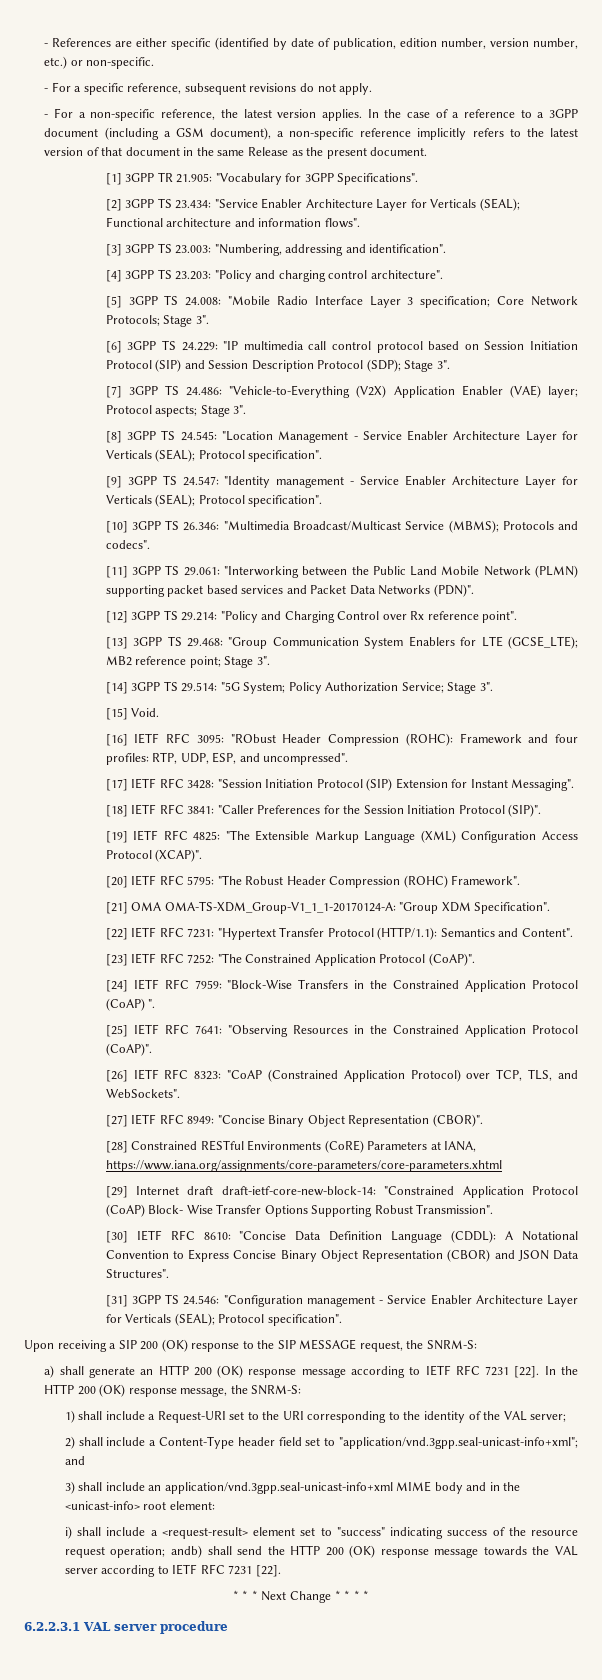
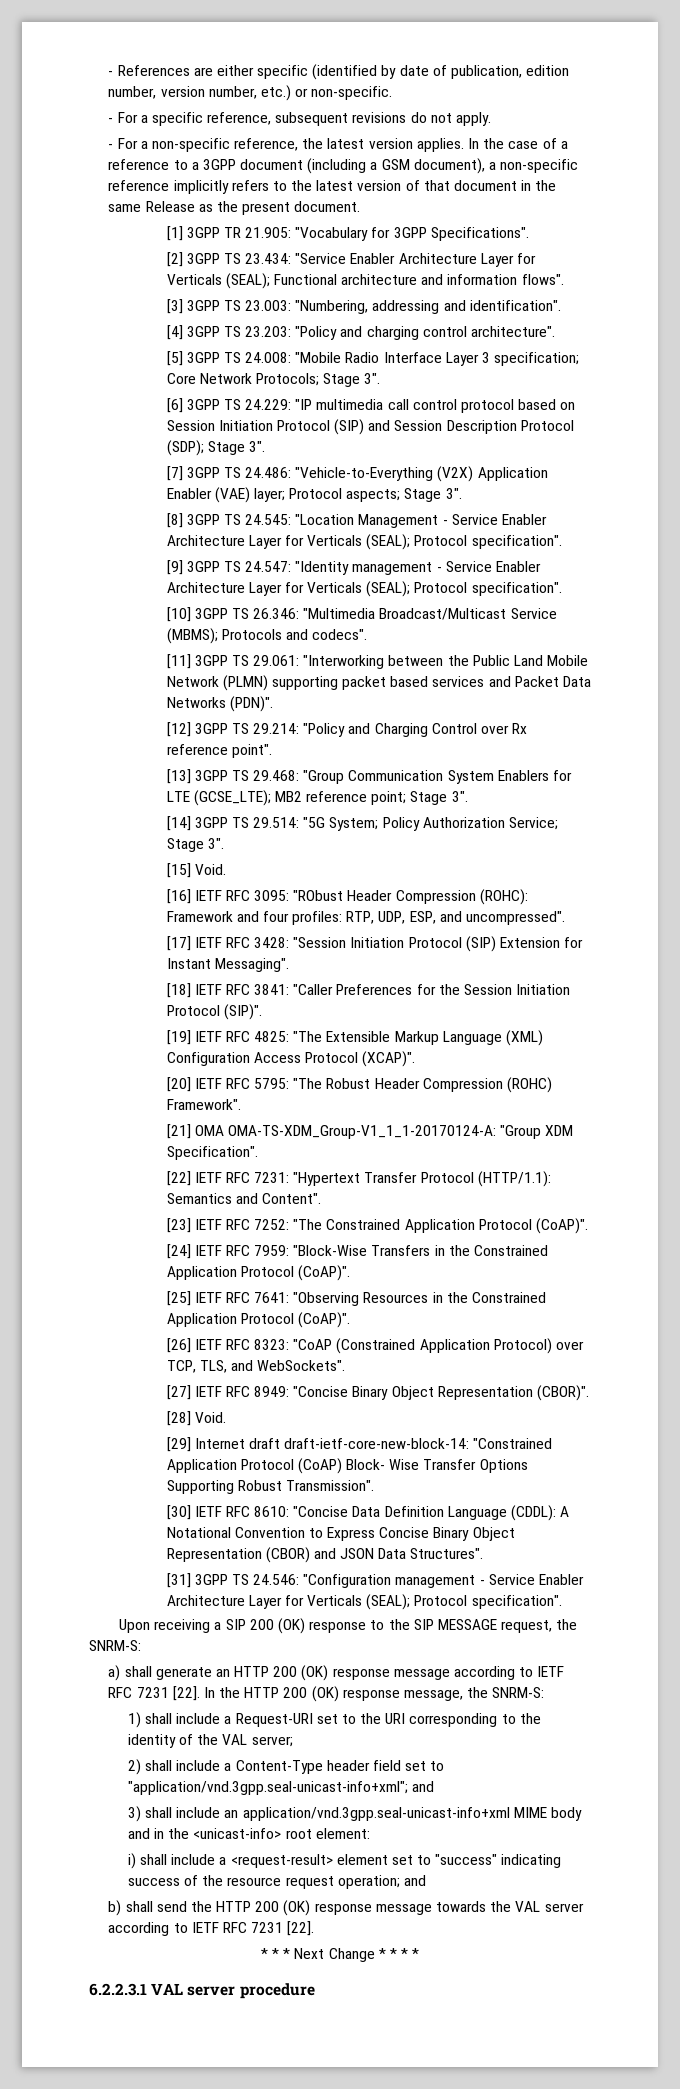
- [24] IETF RFC 7959: "Block-Wise Transfers in the Constrained Application Protocol (CoAP) ".
+ [24] IETF RFC 7959: "Block-Wise Transfers in the Constrained Application Protocol (CoAP)".
- [28] Constrained RESTful Environments (CoRE) Parameters at IANA, https://www.iana.org/assignments/core-parameters/core-parameters.xhtml
+ [28] Void.
- i) shall include a <request-result> element set to "success" indicating success of the resource request operation; andb) shall send the HTTP 200 (OK) response message towards the VAL server according to IETF RFC 7231 [22].
+ i) shall include a <request-result> element set to "success" indicating success of the resource request operation; and
+ b) shall send the HTTP 200 (OK) response message towards the VAL server according to IETF RFC 7231 [22].

